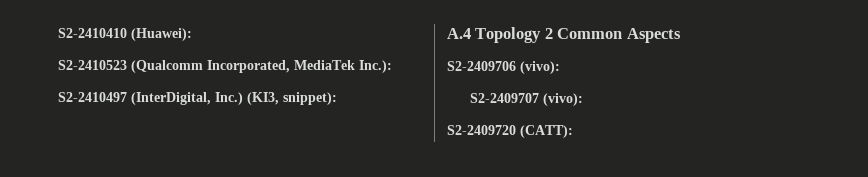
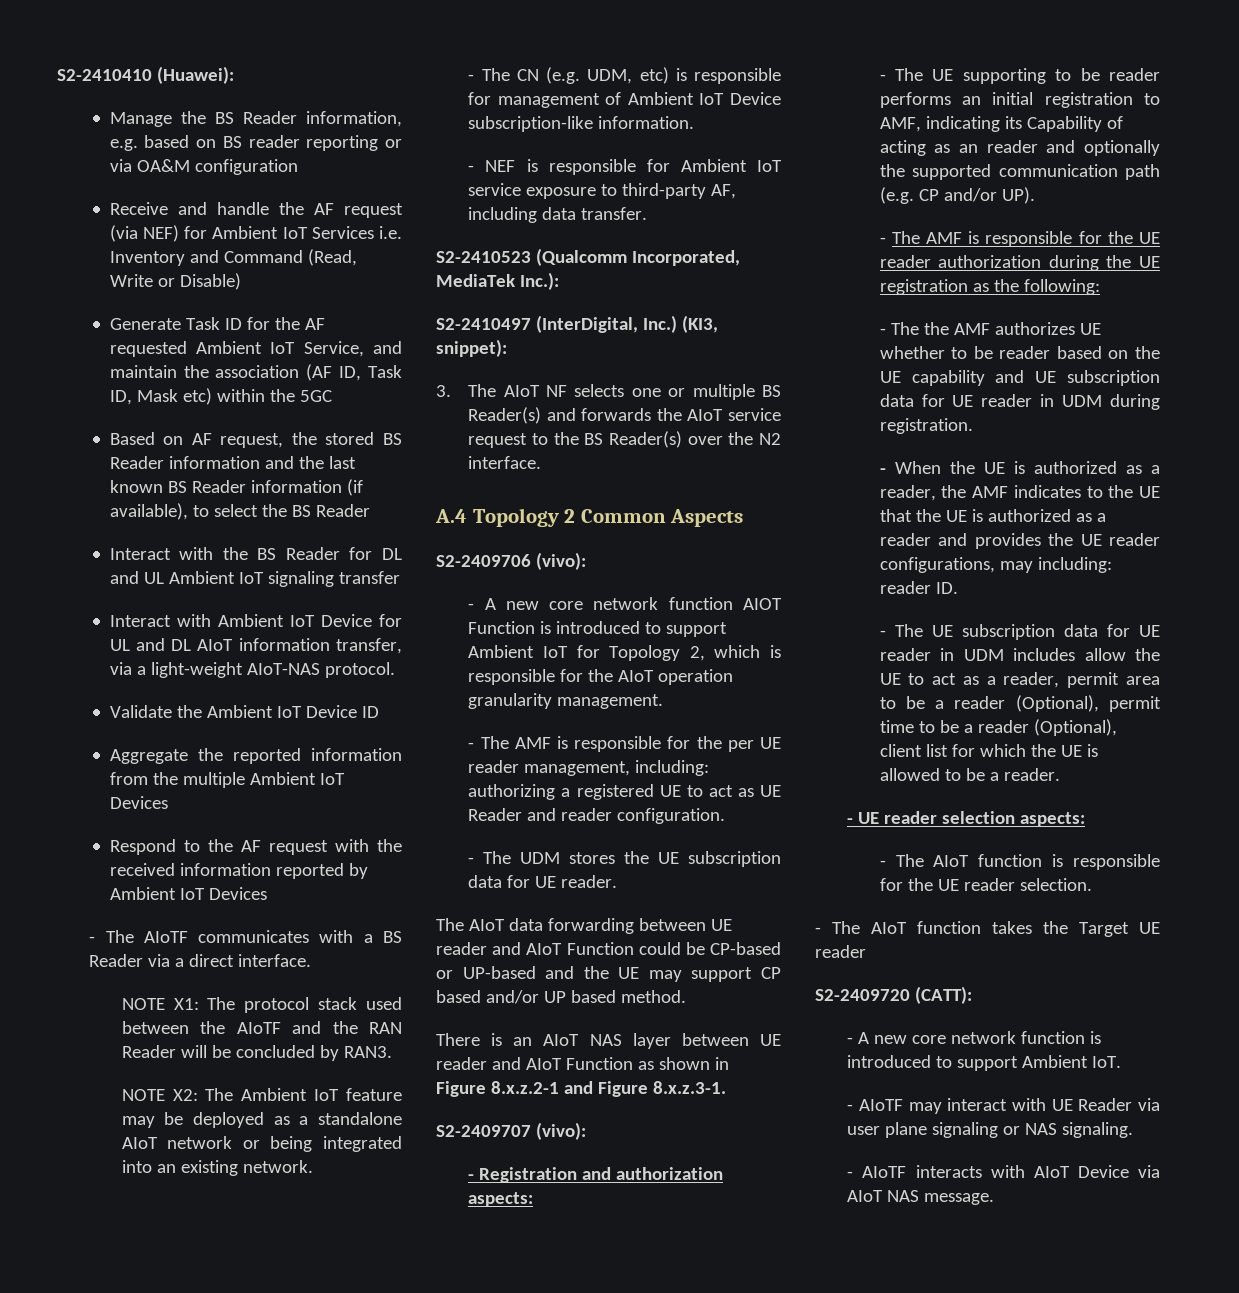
+ Manage the BS Reader information, e.g. based on BS reader reporting or via OA&M configuration
+ Receive and handle the AF request (via NEF) for Ambient IoT Services i.e. Inventory and Command (Read, Write or Disable)
+ Generate Task ID for the AF requested Ambient IoT Service, and maintain the association (AF ID, Task ID, Mask etc) within the 5GC
+ Based on AF request, the stored BS Reader information and the last known BS Reader information (if available), to select the BS Reader
+ Interact with the BS Reader for DL and UL Ambient IoT signaling transfer
+ Interact with Ambient IoT Device for UL and DL AIoT information transfer, via a light-weight AIoT-NAS protocol.
+ Validate the Ambient IoT Device ID
+ Aggregate the reported information from the multiple Ambient IoT Devices
+ Respond to the AF request with the received information reported by Ambient IoT Devices
+ - The AIoTF communicates with a BS Reader via a direct interface.
+ NOTE X1: The protocol stack used between the AIoTF and the RAN Reader will be concluded by RAN3.
+ NOTE X2: The Ambient IoT feature may be deployed as a standalone AIoT network or being integrated into an existing network.
+ - The CN (e.g. UDM, etc) is responsible for management of Ambient IoT Device subscription-like information.
+ - NEF is responsible for Ambient IoT service exposure to third-party AF, including data transfer.
+ 3. The AIoT NF selects one or multiple BS Reader(s) and forwards the AIoT service request to the BS Reader(s) over the N2 interface.
+ - A new core network function AIOT Function is introduced to support Ambient IoT for Topology 2, which is responsible for the AIoT operation granularity management.
+ - The AMF is responsible for the per UE reader management, including: authorizing a registered UE to act as UE Reader and reader configuration.
+ - The UDM stores the UE subscription data for UE reader.
+ The AIoT data forwarding between UE reader and AIoT Function could be CP-based or UP-based and the UE may support CP based and/or UP based method.
+ There is an AIoT NAS layer between UE reader and AIoT Function as shown in Figure 8.x.z.2-1 and Figure 8.x.z.3-1.
  S2-2409707 (vivo):
+ - Registration and authorization aspects:
+ - The UE supporting to be reader performs an initial registration to AMF, indicating its Capability of acting as an reader and optionally the supported communication path (e.g. CP and/or UP).
+ - The AMF is responsible for the UE reader authorization during the UE registration as the following:
+ - The the AMF authorizes UE whether to be reader based on the UE capability and UE subscription data for UE reader in UDM during registration.
+ - When the UE is authorized as a reader, the AMF indicates to the UE that the UE is authorized as a reader and provides the UE reader configurations, may including: reader ID.
+ - The UE subscription data for UE reader in UDM includes allow the UE to act as a reader, permit area to be a reader (Optional), permit time to be a reader (Optional), client list for which the UE is allowed to be a reader.
+ - UE reader selection aspects:
+ - The AIoT function is responsible for the UE reader selection.
+ - The AIoT function takes the Target UE reader
  S2-2409720 (CATT):
+ - A new core network function is introduced to support Ambient IoT.
+ - AIoTF may interact with UE Reader via user plane signaling or NAS signaling.
+ - AIoTF interacts with AIoT Device via AIoT NAS message.

